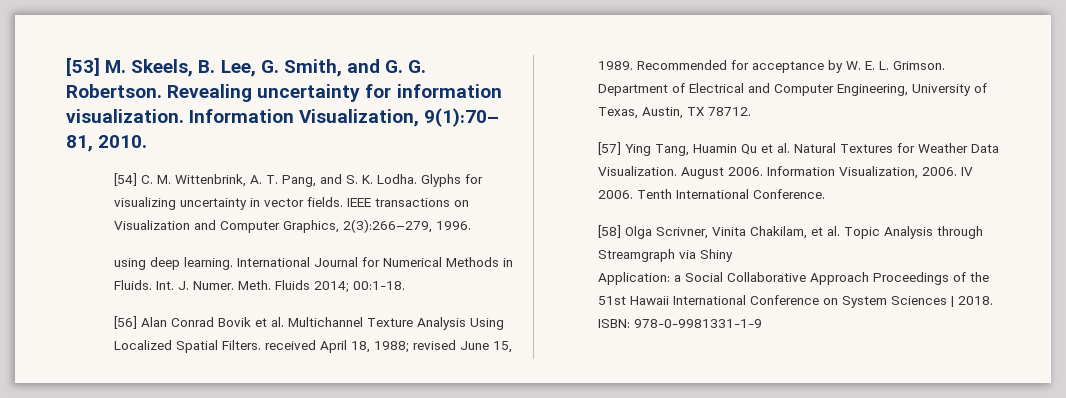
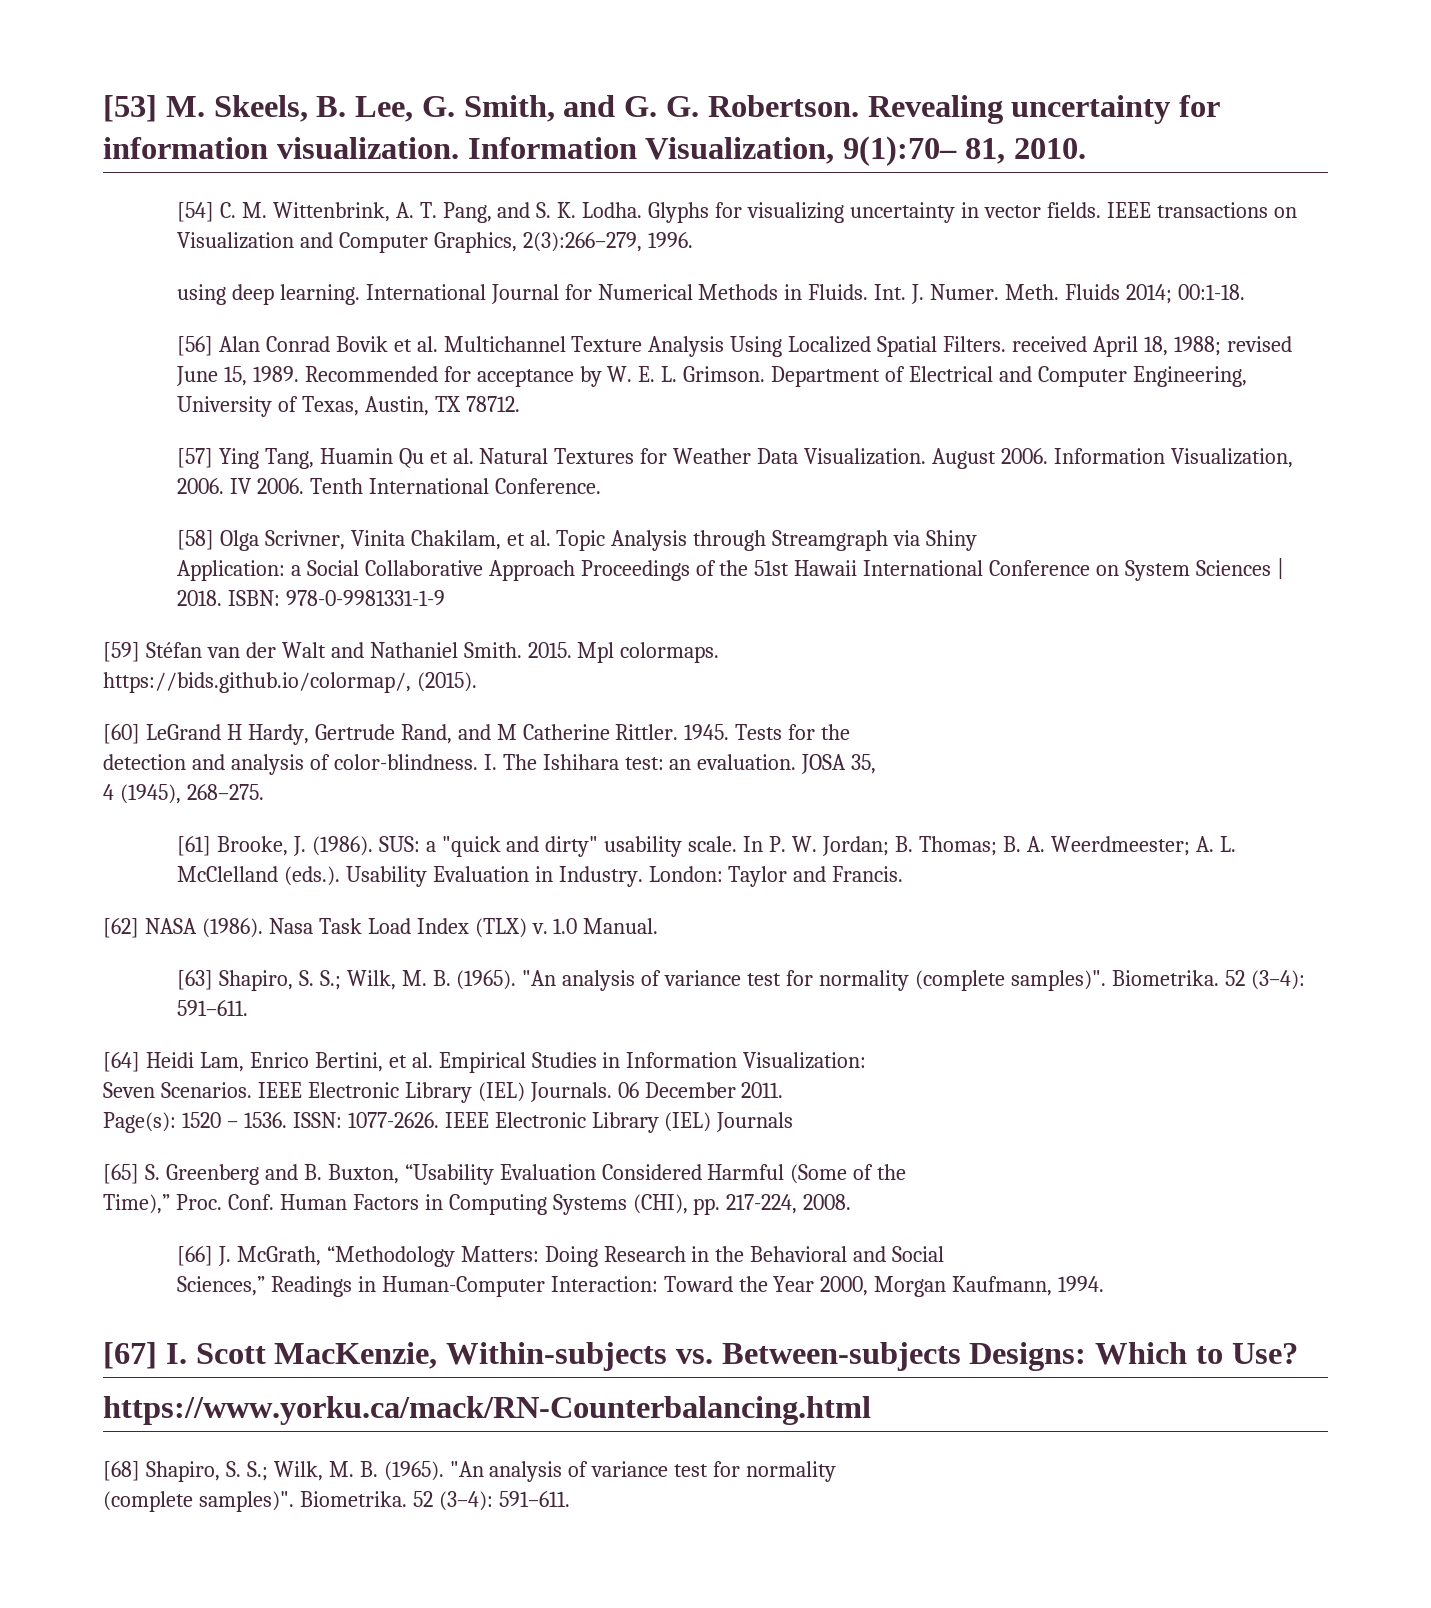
+ [59] Stéfan van der Walt and Nathaniel Smith. 2015. Mpl colormaps.
+ https://bids.github.io/colormap/, (2015).
+ [60] LeGrand H Hardy, Gertrude Rand, and M Catherine Rittler. 1945. Tests for the
+ detection and analysis of color-blindness. I. The Ishihara test: an evaluation. JOSA 35,
+ 4 (1945), 268–275.
+ [61] Brooke, J. (1986). SUS: a "quick and dirty" usability scale. In P. W. Jordan; B. Thomas; B. A. Weerdmeester; A. L. McClelland (eds.). Usability Evaluation in Industry. London: Taylor and Francis.
+ [62] NASA (1986). Nasa Task Load Index (TLX) v. 1.0 Manual.
+ [63] Shapiro, S. S.; Wilk, M. B. (1965). "An analysis of variance test for normality (complete samples)". Biometrika. 52 (3–4): 591–611.
+ [64] Heidi Lam, Enrico Bertini, et al. Empirical Studies in Information Visualization:
+ Seven Scenarios. IEEE Electronic Library (IEL) Journals. 06 December 2011.
+ Page(s): 1520 – 1536. ISSN: 1077-2626. IEEE Electronic Library (IEL) Journals
+ [65] S. Greenberg and B. Buxton, “Usability Evaluation Considered Harmful (Some of the
+ Time),” Proc. Conf. Human Factors in Computing Systems (CHI), pp. 217-224, 2008.
+ [66] J. McGrath, “Methodology Matters: Doing Research in the Behavioral and Social
+ Sciences,” Readings in Human-Computer Interaction: Toward the Year 2000, Morgan Kaufmann, 1994.
+ [67] I. Scott MacKenzie, Within-subjects vs. Between-subjects Designs: Which to Use?
+ https://www.yorku.ca/mack/RN-Counterbalancing.html
+ [68] Shapiro, S. S.; Wilk, M. B. (1965). "An analysis of variance test for normality
+ (complete samples)". Biometrika. 52 (3–4): 591–611.

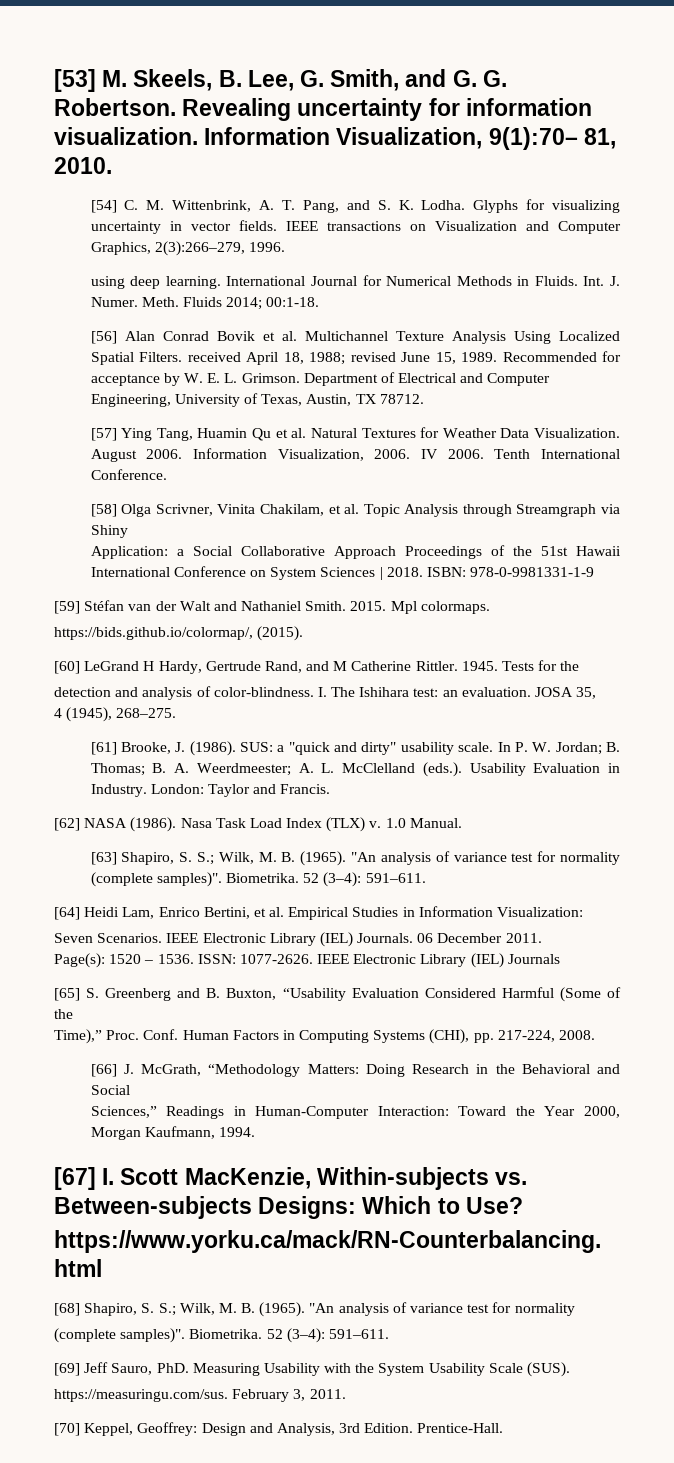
+ [69] Jeff Sauro, PhD. Measuring Usability with the System Usability Scale (SUS).
+ https://measuringu.com/sus. February 3, 2011.
+ [70] Keppel, Geoffrey: Design and Analysis, 3rd Edition. Prentice-Hall.

